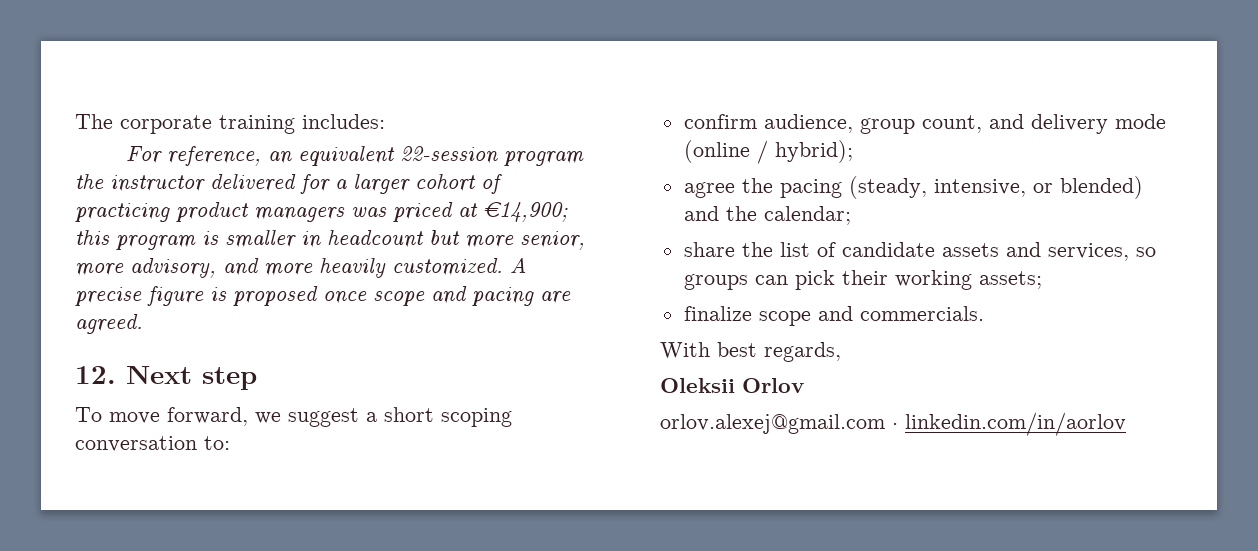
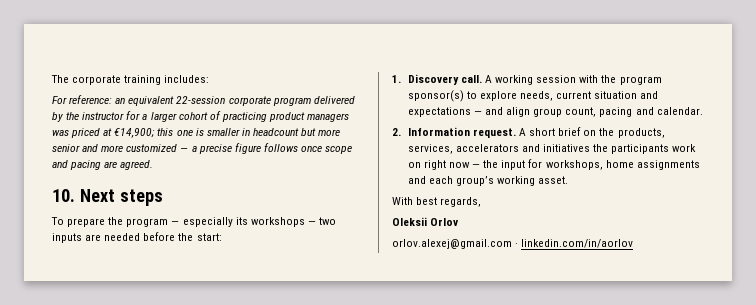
- For reference, an equivalent 22-session program the instructor delivered for a larger cohort of practicing product managers was priced at €14,900; this program is smaller in headcount but more senior, more advisory, and more heavily customized. A precise figure is proposed once scope and pacing are agreed.
+ For reference: an equivalent 22-session corporate program delivered by the instructor for a larger cohort of practicing product managers was priced at €14,900; this one is smaller in headcount but more senior and more customized — a precise figure follows once scope and pacing are agreed.
- 12. Next step
- To move forward, we suggest a short scoping conversation to:
- confirm audience, group count, and delivery mode (online / hybrid);
- agree the pacing (steady, intensive, or blended) and the calendar;
- share the list of candidate assets and services, so groups can pick their working assets;
- finalize scope and commercials.
+ 10. Next steps
+ To prepare the program — especially its workshops — two inputs are needed before the start:
+ 1. Discovery call. A working session with the program sponsor(s) to explore needs, current situation and expectations — and align group count, pacing and calendar.
+ 2. Information request. A short brief on the products, services, accelerators and initiatives the participants work on right now — the input for workshops, home assignments and each group’s working asset.

